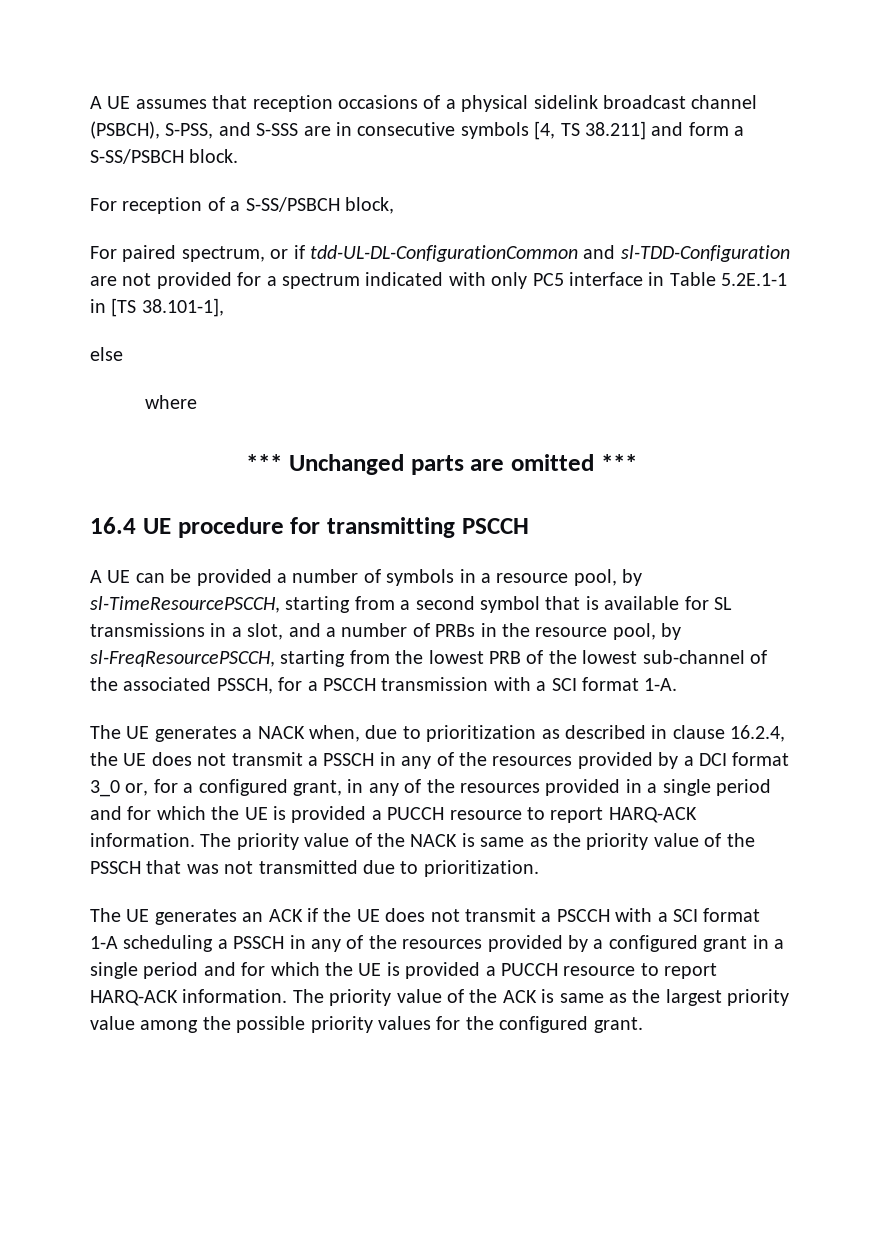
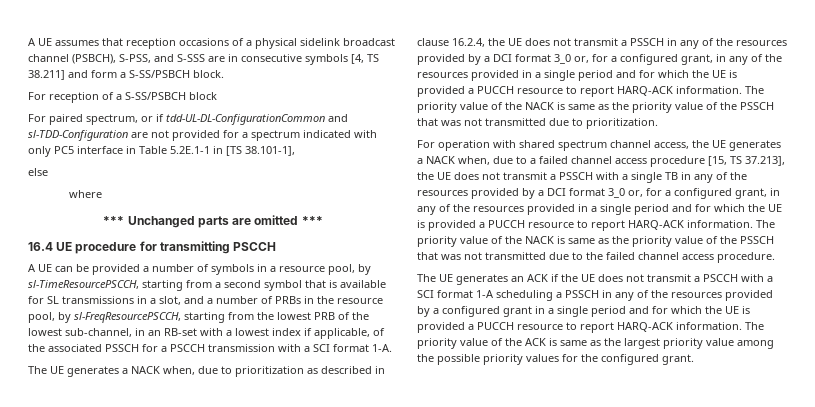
- For reception of a S-SS/PSBCH block,
+ For reception of a S-SS/PSBCH block
- A UE can be provided a number of symbols in a resource pool, by sl-TimeResourcePSCCH, starting from a second symbol that is available for SL transmissions in a slot, and a number of PRBs in the resource pool, by sl-FreqResourcePSCCH, starting from the lowest PRB of the lowest sub-channel of the associated PSSCH, for a PSCCH transmission with a SCI format 1-A.
+ A UE can be provided a number of symbols in a resource pool, by sl-TimeResourcePSCCH, starting from a second symbol that is available for SL transmissions in a slot, and a number of PRBs in the resource pool, by sl-FreqResourcePSCCH, starting from the lowest PRB of the lowest sub-channel, in an RB-set with a lowest index if applicable, of the associated PSSCH for a PSCCH transmission with a SCI format 1-A.
+ For operation with shared spectrum channel access, the UE generates a NACK when, due to a failed channel access procedure [15, TS 37.213], the UE does not transmit a PSSCH with a single TB in any of the resources provided by a DCI format 3_0 or, for a configured grant, in any of the resources provided in a single period and for which the UE is provided a PUCCH resource to report HARQ-ACK information. The priority value of the NACK is same as the priority value of the PSSCH that was not transmitted due to the failed channel access procedure.

